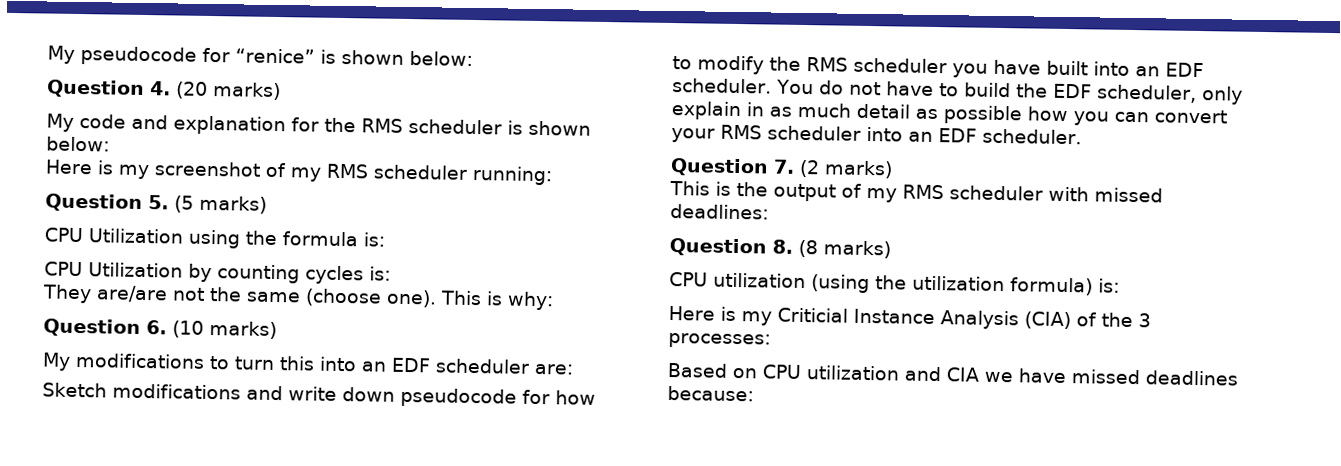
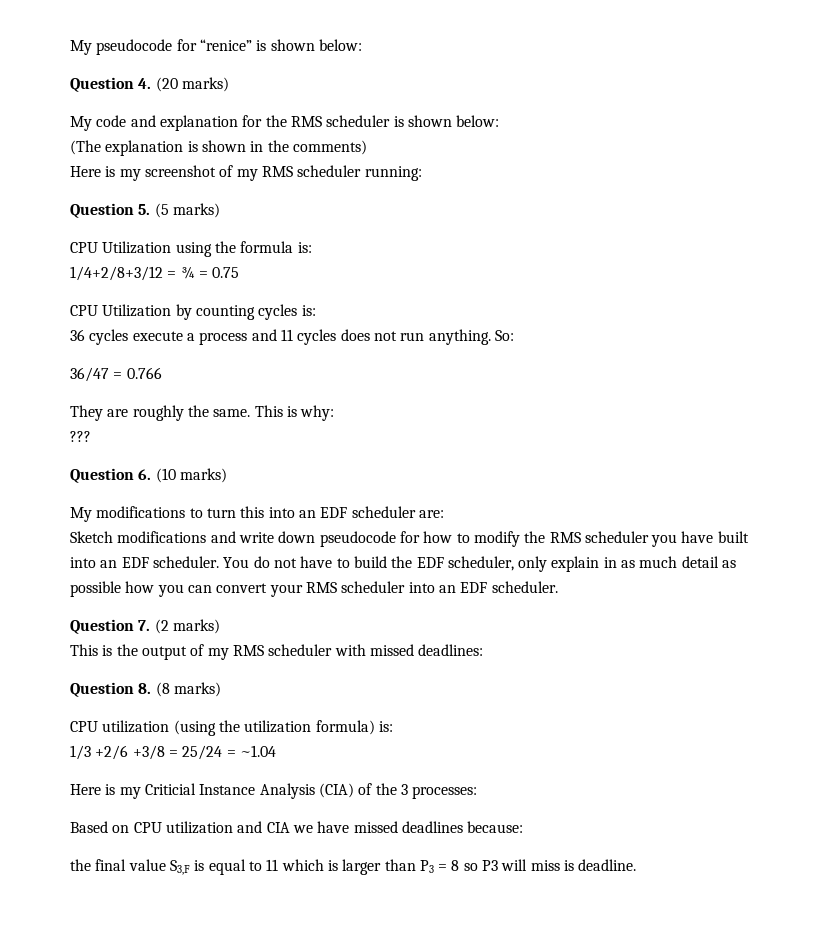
+ (The explanation is shown in the comments)
+ 1/4+2/8+3/12 = ¾ = 0.75
- They are/are not the same (choose one).
+ 36 cycles execute a process and 11 cycles does not run anything. So:
+ 36/47 = 0.766
+ They are roughly the same.
+ ???
+ 1/3 +2/6 +3/8 = 25/24 = ~1.04
+ the final value S3,F is equal to 11 which is larger than P3 = 8 so P3 will miss is deadline.

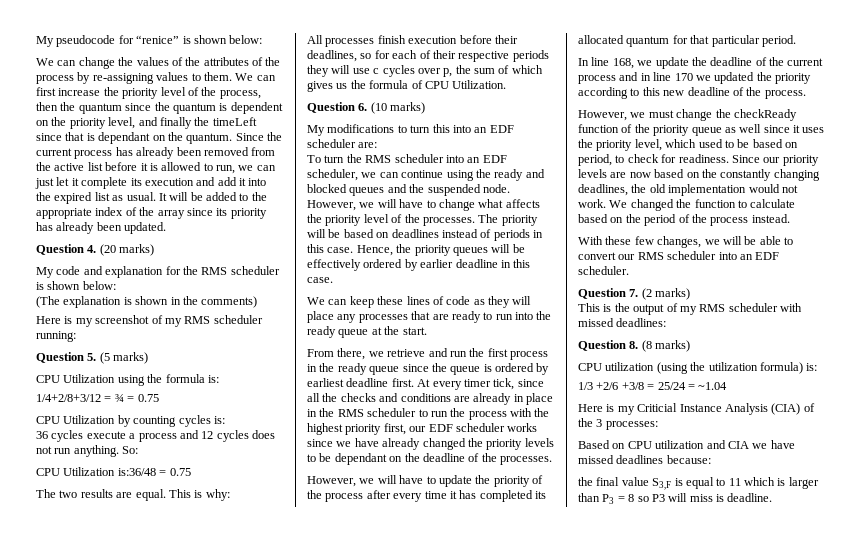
+ We can change the values of the attributes of the process by re-assigning values to them. We can first increase the priority level of the process, then the quantum since the quantum is dependent on the priority level, and finally the timeLeft since that is dependant on the quantum. Since the current process has already been removed from the active list before it is allowed to run, we can just let it complete its execution and add it into the expired list as usual. It will be added to the appropriate index of the array since its priority has already been updated.
- 36 cycles execute a process and 11 cycles does not run anything.
+ 36 cycles execute a process and 12 cycles does not run anything.
- 36/47 = 0.766
- They are roughly the same. This is why:
- ???
+ CPU Utilization is:36/48 = 0.75
+ The two results are equal. This is why:
+ All processes finish execution before their deadlines, so for each of their respective periods they will use c cycles over p, the sum of which gives us the formula of CPU Utilization.
- Sketch modifications and write down pseudocode for how to modify the RMS scheduler you have built into an EDF scheduler. You do not have to build the EDF scheduler, only explain in as much detail as possible how you can convert your RMS scheduler into an EDF scheduler.
+ To turn the RMS scheduler into an EDF scheduler, we can continue using the ready and blocked queues and the suspended node. However, we will have to change what affects the priority level of the processes. The priority will be based on deadlines instead of periods in this case. Hence, the priority queues will be effectively ordered by earlier deadline in this case.
+ We can keep these lines of code as they will place any processes that are ready to run into the ready queue at the start.
+ From there, we retrieve and run the first process in the ready queue since the queue is ordered by earliest deadline first. At every timer tick, since all the checks and conditions are already in place in the RMS scheduler to run the process with the highest priority first, our EDF scheduler works since we have already changed the priority levels to be dependant on the deadline of the processes.
+ However, we will have to update the priority of the process after every time it has completed its allocated quantum for that particular period.
+ In line 168, we update the deadline of the current process and in line 170 we updated the priority according to this new deadline of the process.
+ However, we must change the checkReady function of the priority queue as well since it uses the priority level, which used to be based on period, to check for readiness. Since our priority levels are now based on the constantly changing deadlines, the old implementation would not work. We changed the function to calculate based on the period of the process instead.
+ With these few changes, we will be able to convert our RMS scheduler into an EDF scheduler.

